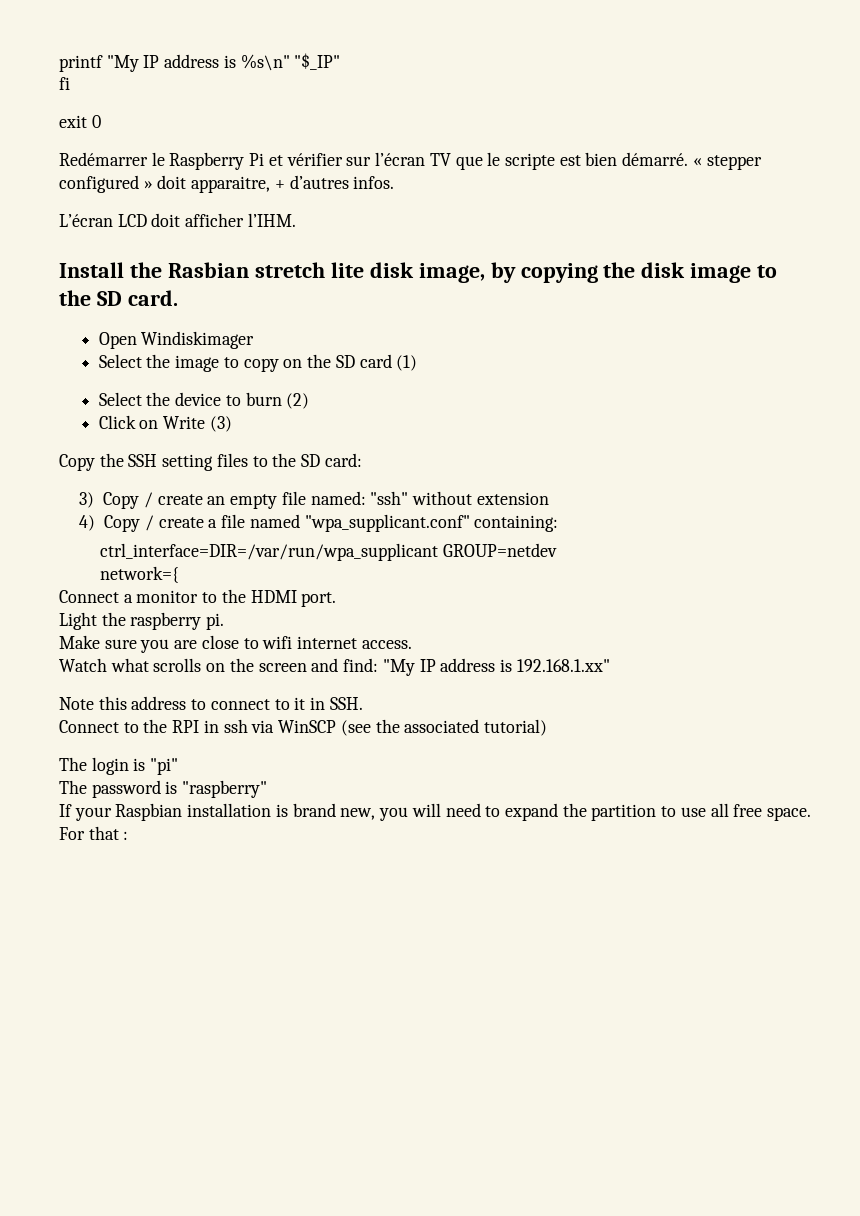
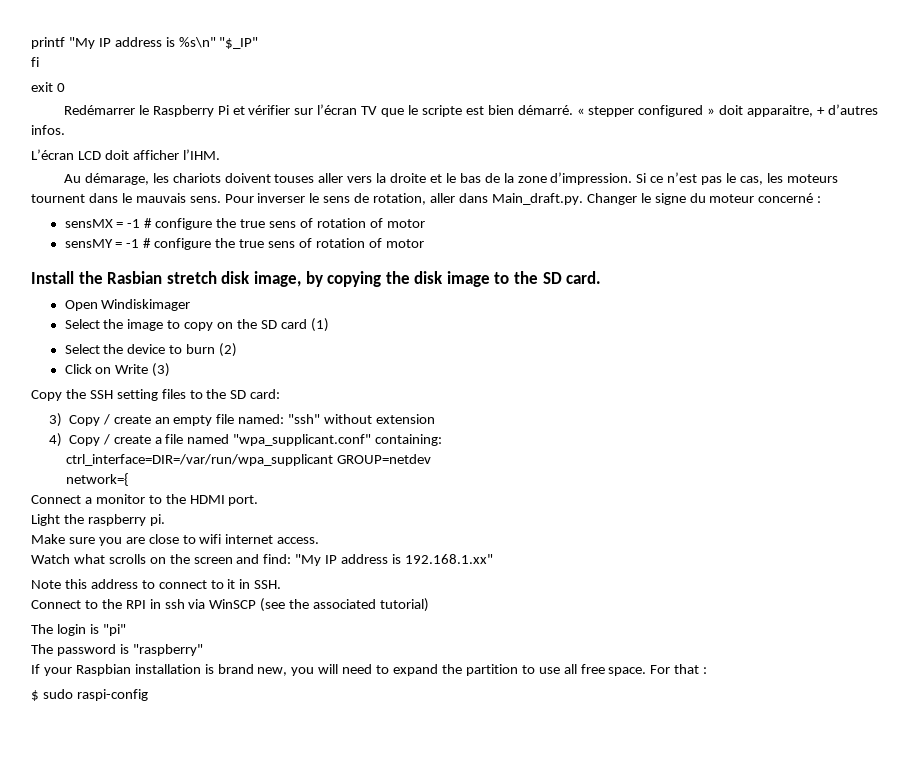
+ Au démarage, les chariots doivent touses aller vers la droite et le bas de la zone d’impression. Si ce n’est pas le cas, les moteurs tournent dans le mauvais sens. Pour inverser le sens de rotation, aller dans Main_draft.py. Changer le signe du moteur concerné :
+ sensMX = -1 # configure the true sens of rotation of motor
+ sensMY = -1 # configure the true sens of rotation of motor
- Install the Rasbian stretch lite disk image, by copying the disk image to the SD card.
+ Install the Rasbian stretch disk image, by copying the disk image to the SD card.
+ $ sudo raspi-config

